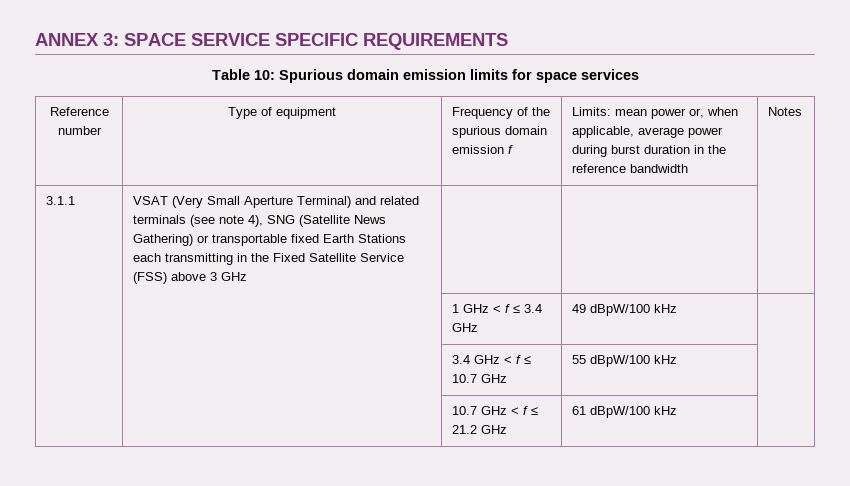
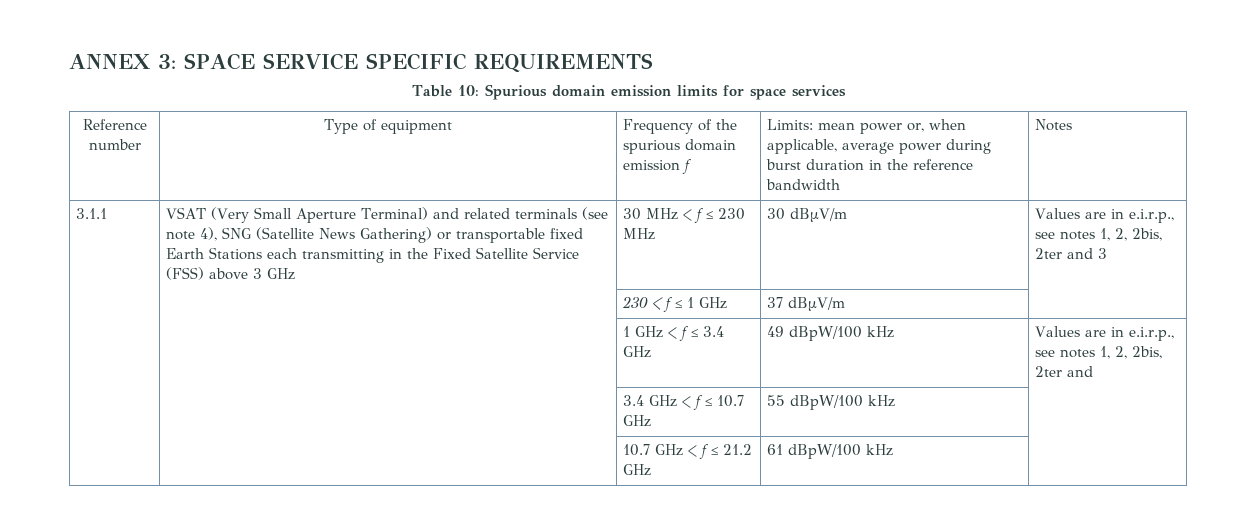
+ 30 MHz < f ≤ 230 MHz | 30 dBµV/m | Values are in e.i.r.p., see notes 1, 2, 2bis, 2ter and 3
+ | | 230 < f ≤ 1 GHz | 37 dBµV/m |
- | | 1 GHz < f ≤ 3.4 GHz | 49 dBpW/100 kHz |
+ | | 1 GHz < f ≤ 3.4 GHz | 49 dBpW/100 kHz | Values are in e.i.r.p., see notes 1, 2, 2bis, 2ter and

